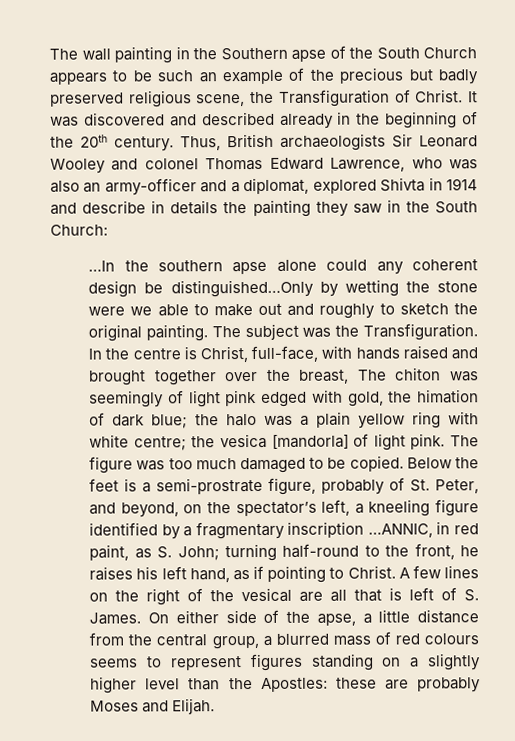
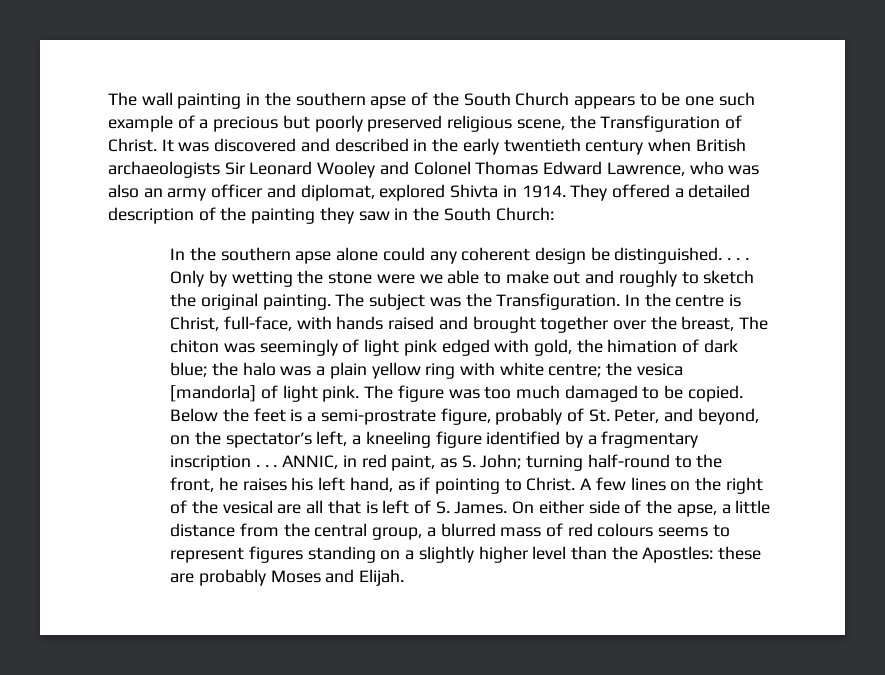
- The wall painting in the Southern apse of the South Church appears to be such an example of the precious but badly preserved religious scene, the Transfiguration of Christ.
+ The wall painting in the southern apse of the South Church appears to be one such example of a precious but poorly preserved religious scene, the Transfiguration of Christ.
- It was discovered and described already in the beginning of the 20th century. Thus, British archaeologists Sir Leonard Wooley and colonel Thomas Edward Lawrence, who was also an army-officer and a diplomat, explored Shivta in 1914 and describe in details the painting they saw in the South Church:
+ It was discovered and described in the early twentieth century when British archaeologists Sir Leonard Wooley and Colonel Thomas Edward Lawrence, who was also an army officer and diplomat, explored Shivta in 1914. They offered a detailed description of the painting they saw in the South Church:
- …In the southern apse alone could any coherent design be distinguished…Only by wetting the stone were we able to make out and roughly to sketch the original painting.
+ In the southern apse alone could any coherent design be distinguished. . . . Only by wetting the stone were we able to make out and roughly to sketch the original painting.
- Below the feet is a semi-prostrate figure, probably of St. Peter, and beyond, on the spectator’s left, a kneeling figure identified by a fragmentary inscription …ANNIC, in red paint, as S. John; turning half-round to the front, he raises his left hand, as if pointing to Christ.
+ Below the feet is a semi-prostrate figure, probably of St. Peter, and beyond, on the spectator’s left, a kneeling figure identified by a fragmentary inscription . . . ANNIC, in red paint, as S. John; turning half-round to the front, he raises his left hand, as if pointing to Christ.

